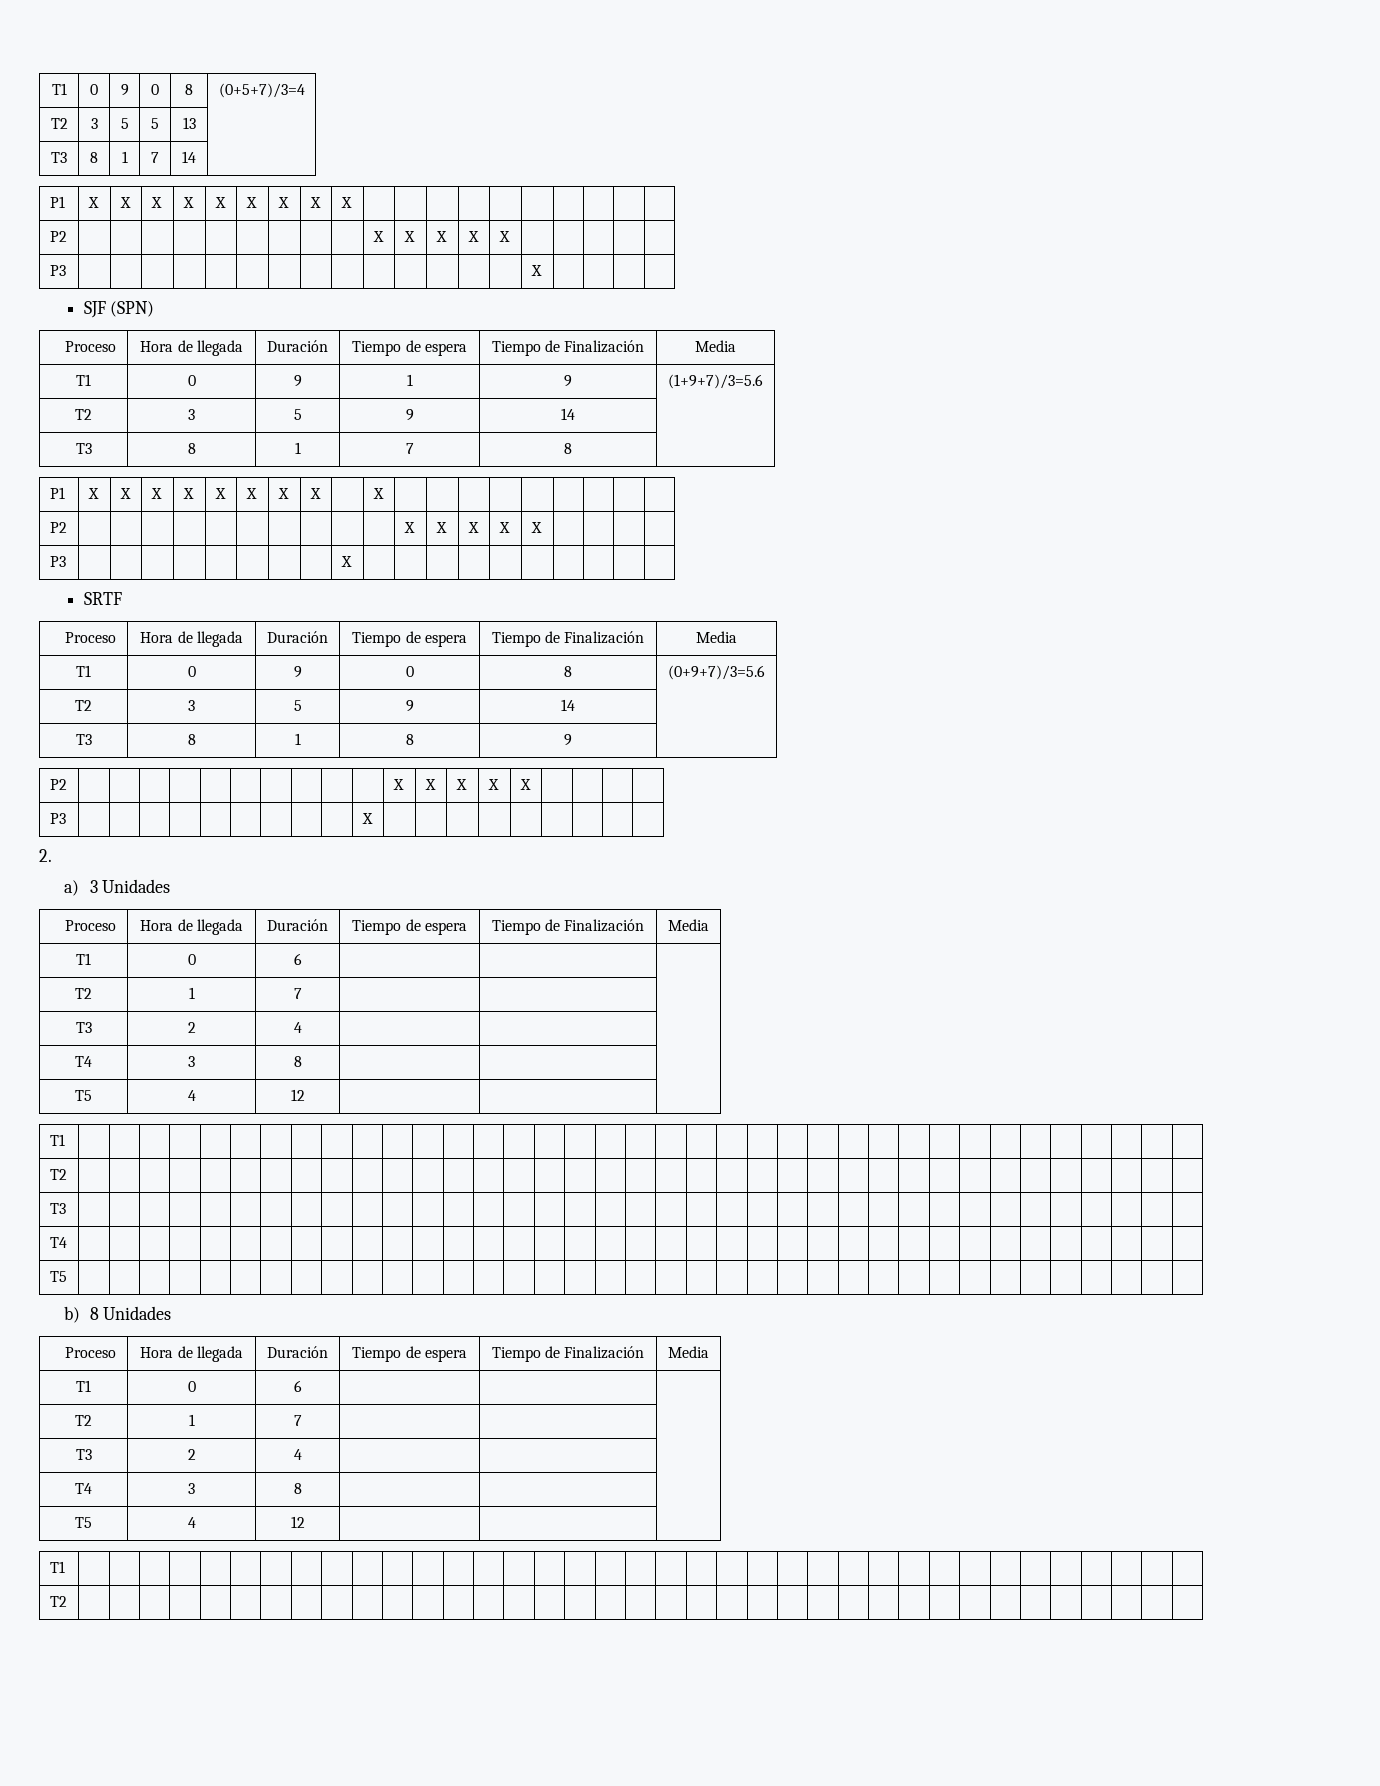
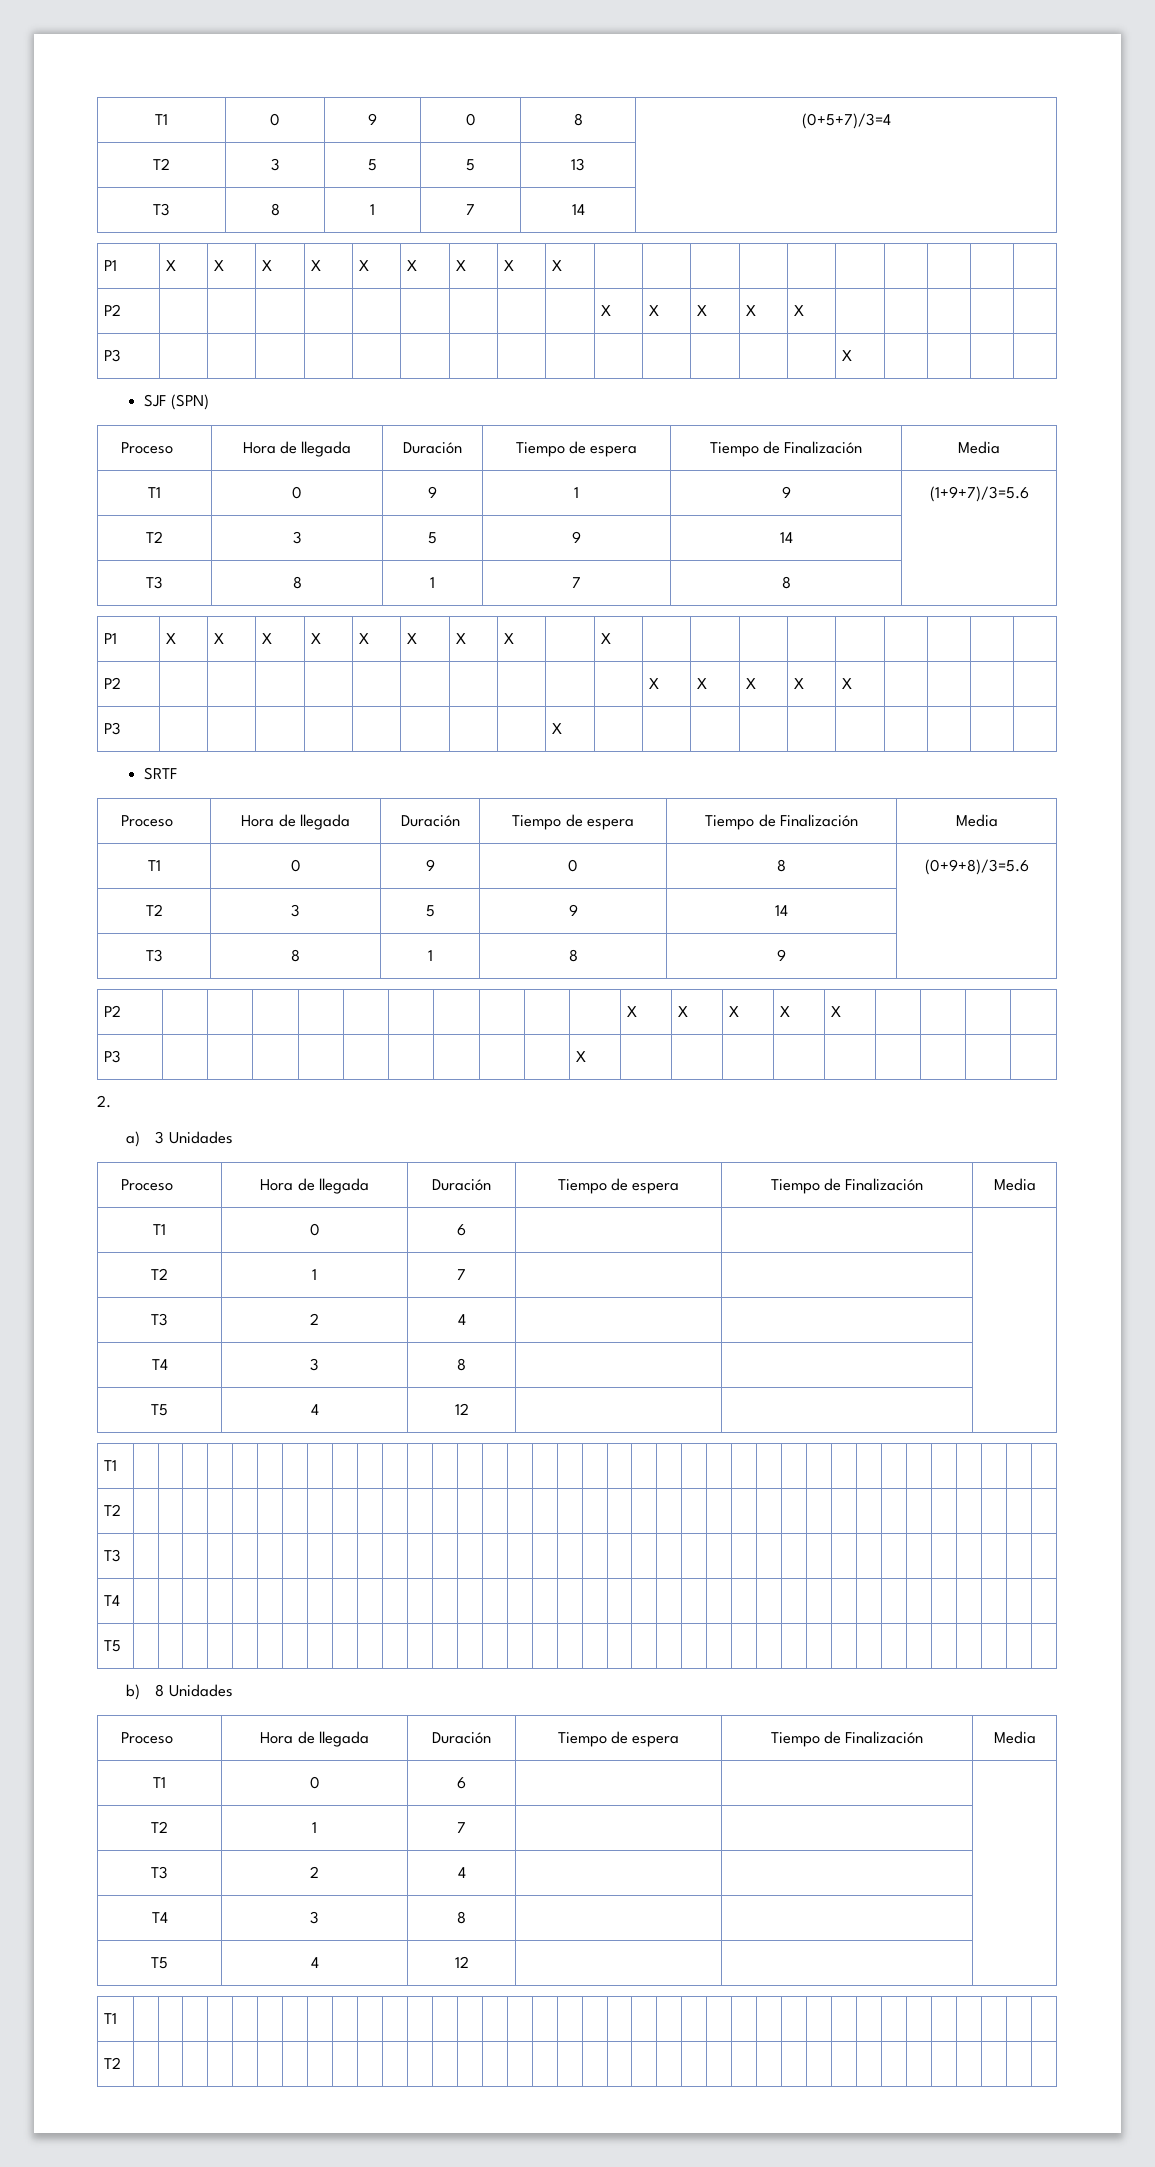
- T1 | 0 | 9 | 0 | 8 | (0+9+7)/3=5.6
+ T1 | 0 | 9 | 0 | 8 | (0+9+8)/3=5.6

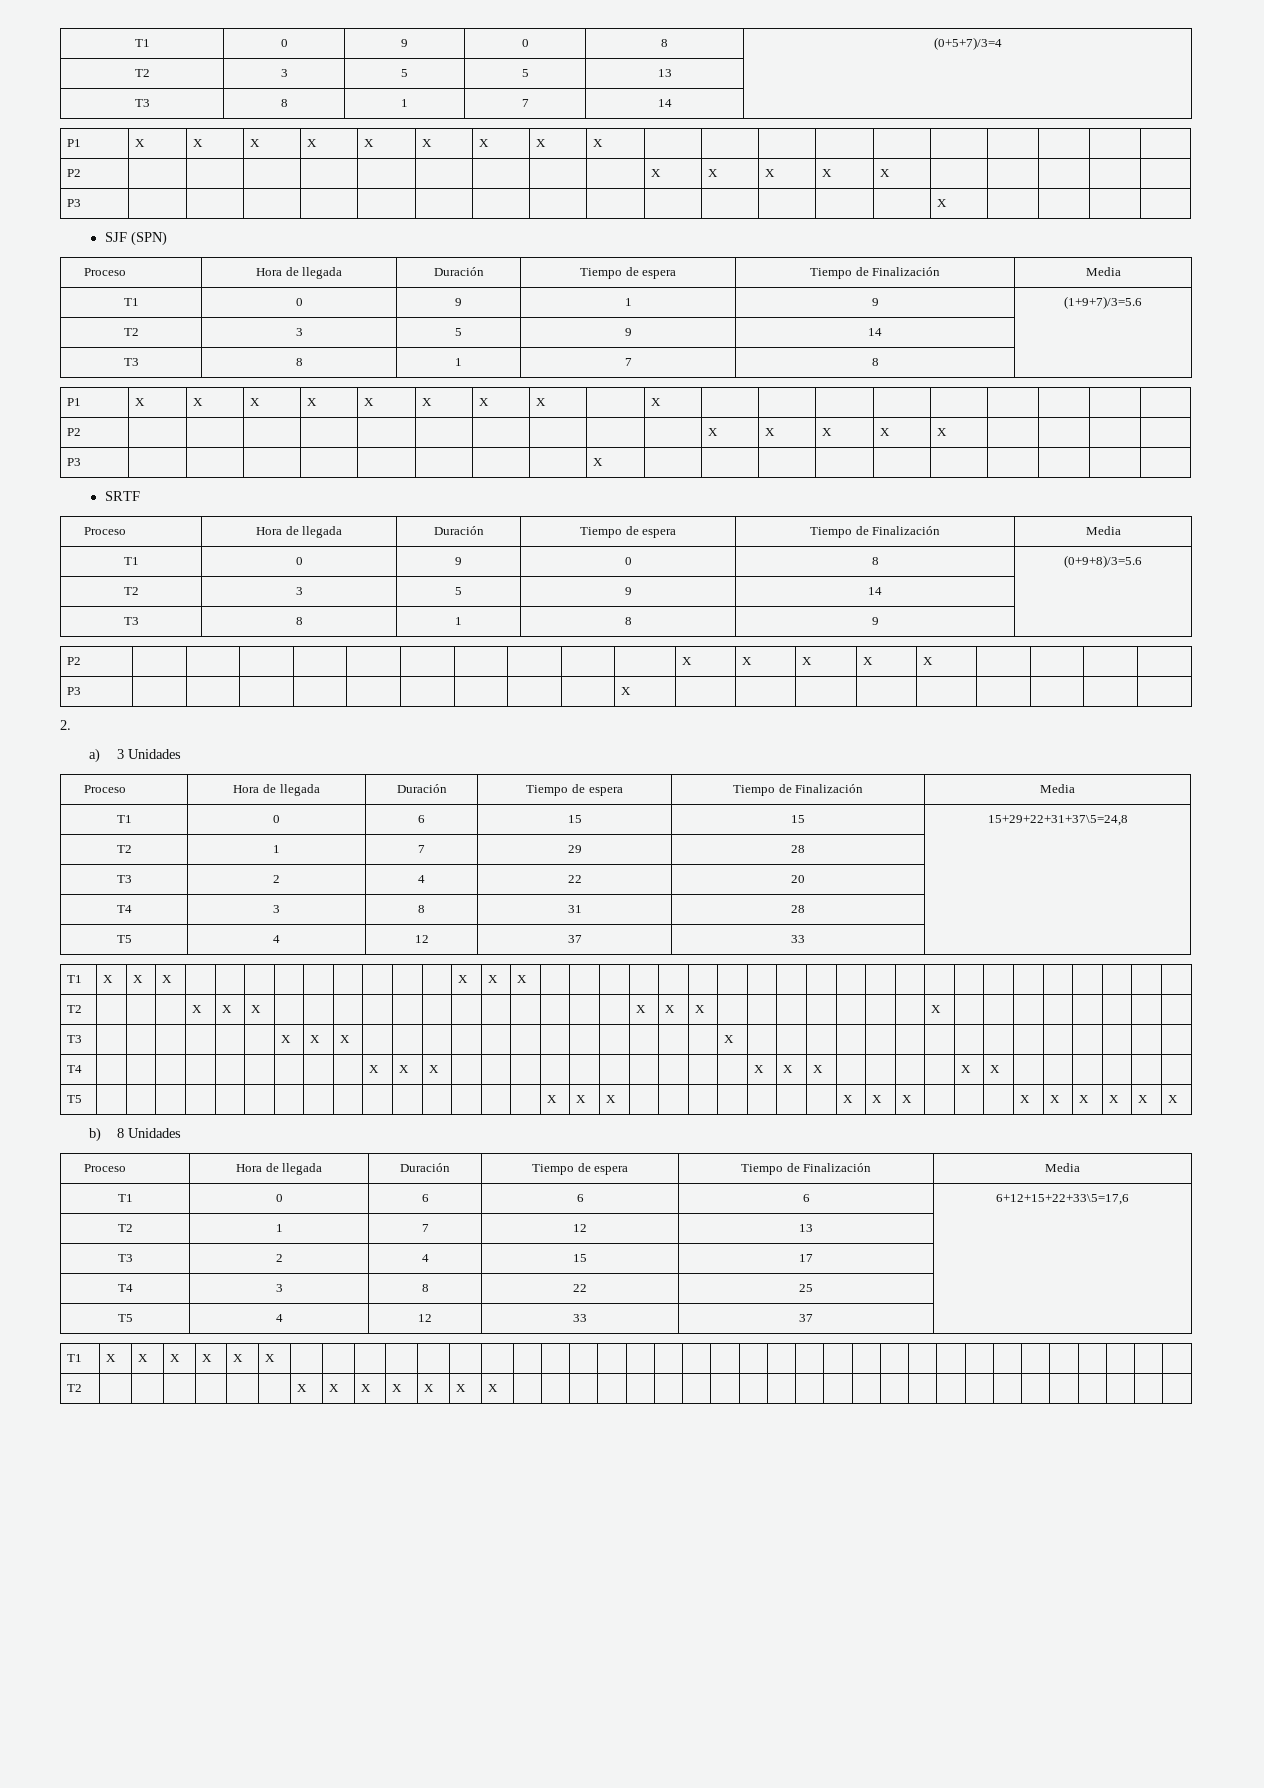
  a) 3 Unidades
  Proceso | Hora de llegada | Duración | Tiempo de espera | Tiempo de Finalización | Media
- T1 | 0 | 6 | | |
- T2 | 1 | 7 | | |
- T3 | 2 | 4 | | |
- T4 | 3 | 8 | | |
- T5 | 4 | 12 | | |
- T1 | | | | | | | | | | | | | | | | | | | | | | | | | | | | | | | | | | | | |
- T2 | | | | | | | | | | | | | | | | | | | | | | | | | | | | | | | | | | | | |
- T3 | | | | | | | | | | | | | | | | | | | | | | | | | | | | | | | | | | | | |
- T4 | | | | | | | | | | | | | | | | | | | | | | | | | | | | | | | | | | | | |
- T5 | | | | | | | | | | | | | | | | | | | | | | | | | | | | | | | | | | | | |
+ T1 | 0 | 6 | 15 | 15 | 15+29+22+31+37\5=24,8
+ T2 | 1 | 7 | 29 | 28 |
+ T3 | 2 | 4 | 22 | 20 |
+ T4 | 3 | 8 | 31 | 28 |
+ T5 | 4 | 12 | 37 | 33 |
+ T1 | X | X | X | | | | | | | | | | X | X | X | | | | | | | | | | | | | | | | | | | | | |
+ T2 | | | | X | X | X | | | | | | | | | | | | | X | X | X | | | | | | | | X | | | | | | | |
+ T3 | | | | | | | X | X | X | | | | | | | | | | | | | X | | | | | | | | | | | | | | |
+ T4 | | | | | | | | | | X | X | X | | | | | | | | | | | X | X | X | | | | | X | X | | | | | |
+ T5 | | | | | | | | | | | | | | | | X | X | X | | | | | | | | X | X | X | | | | X | X | X | X | X | X
  b) 8 Unidades
  Proceso | Hora de llegada | Duración | Tiempo de espera | Tiempo de Finalización | Media
- T1 | 0 | 6 | | |
- T2 | 1 | 7 | | |
- T3 | 2 | 4 | | |
- T4 | 3 | 8 | | |
- T5 | 4 | 12 | | |
- T1 | | | | | | | | | | | | | | | | | | | | | | | | | | | | | | | | | | | | |
- T2 | | | | | | | | | | | | | | | | | | | | | | | | | | | | | | | | | | | | |
+ T1 | 0 | 6 | 6 | 6 | 6+12+15+22+33\5=17,6
+ T2 | 1 | 7 | 12 | 13 |
+ T3 | 2 | 4 | 15 | 17 |
+ T4 | 3 | 8 | 22 | 25 |
+ T5 | 4 | 12 | 33 | 37 |
+ T1 | X | X | X | X | X | X | | | | | | | | | | | | | | | | | | | | | | | | | | | | | | |
+ T2 | | | | | | | X | X | X | X | X | X | X | | | | | | | | | | | | | | | | | | | | | | | |

